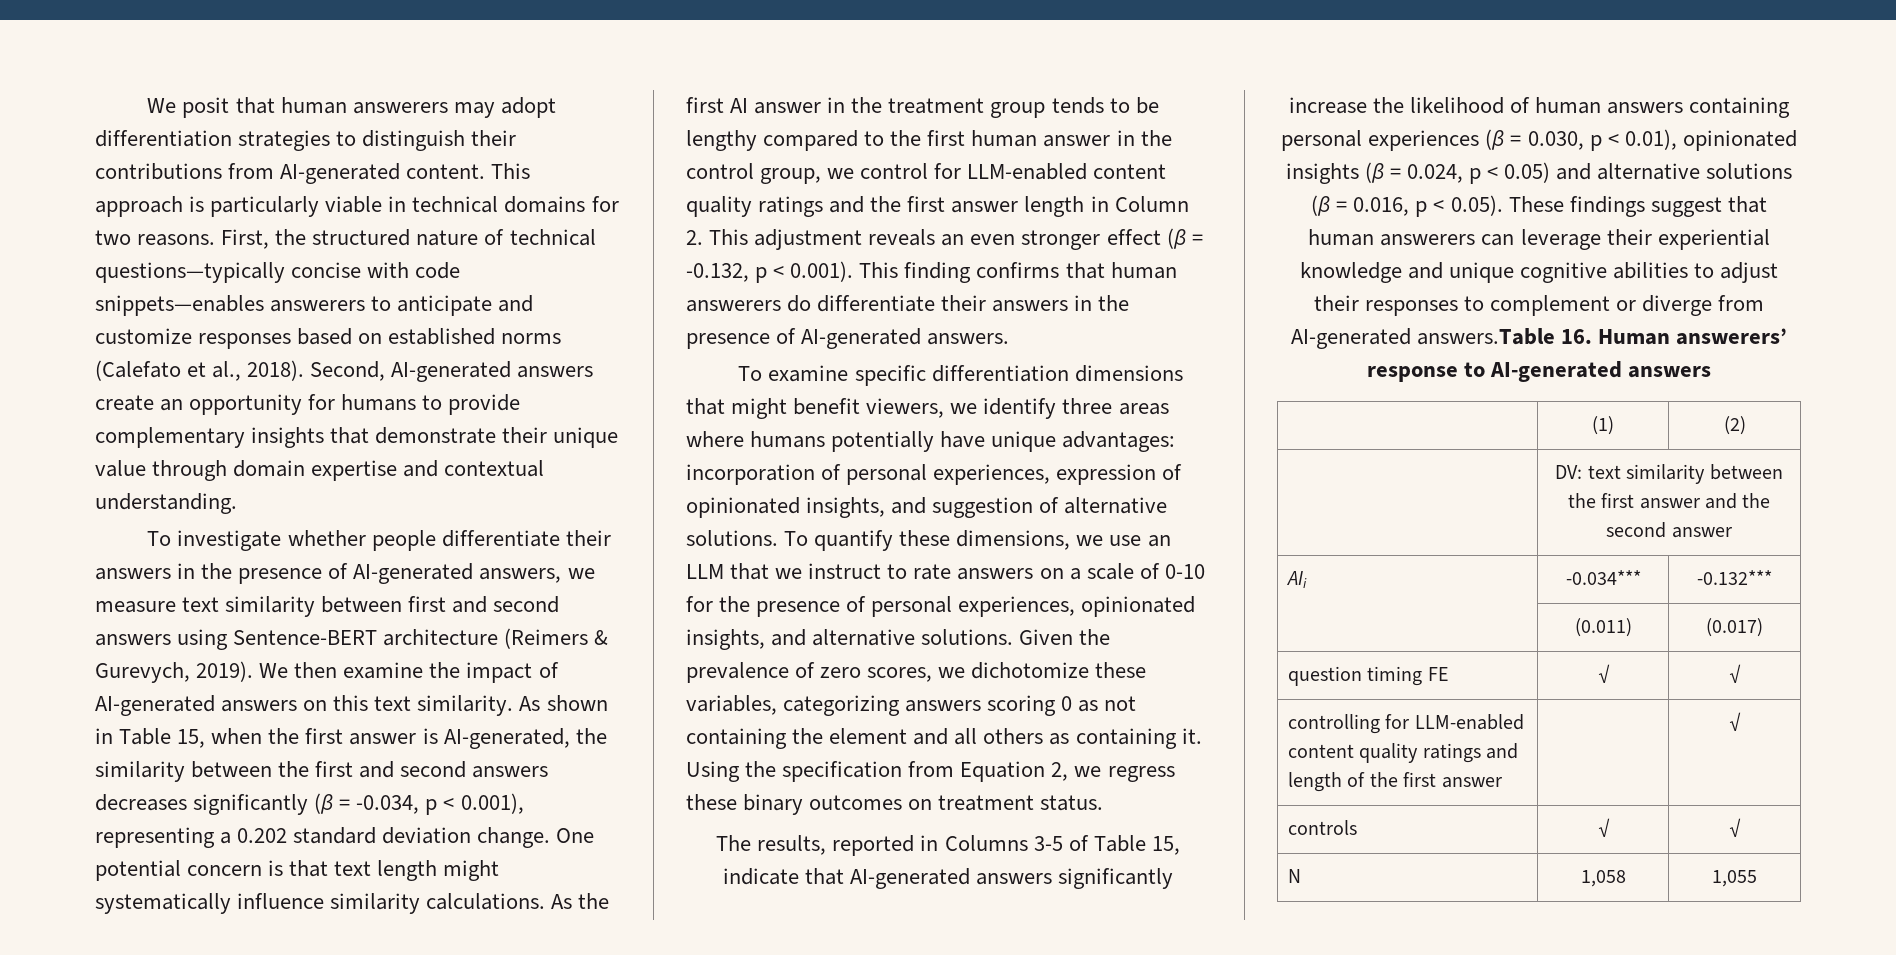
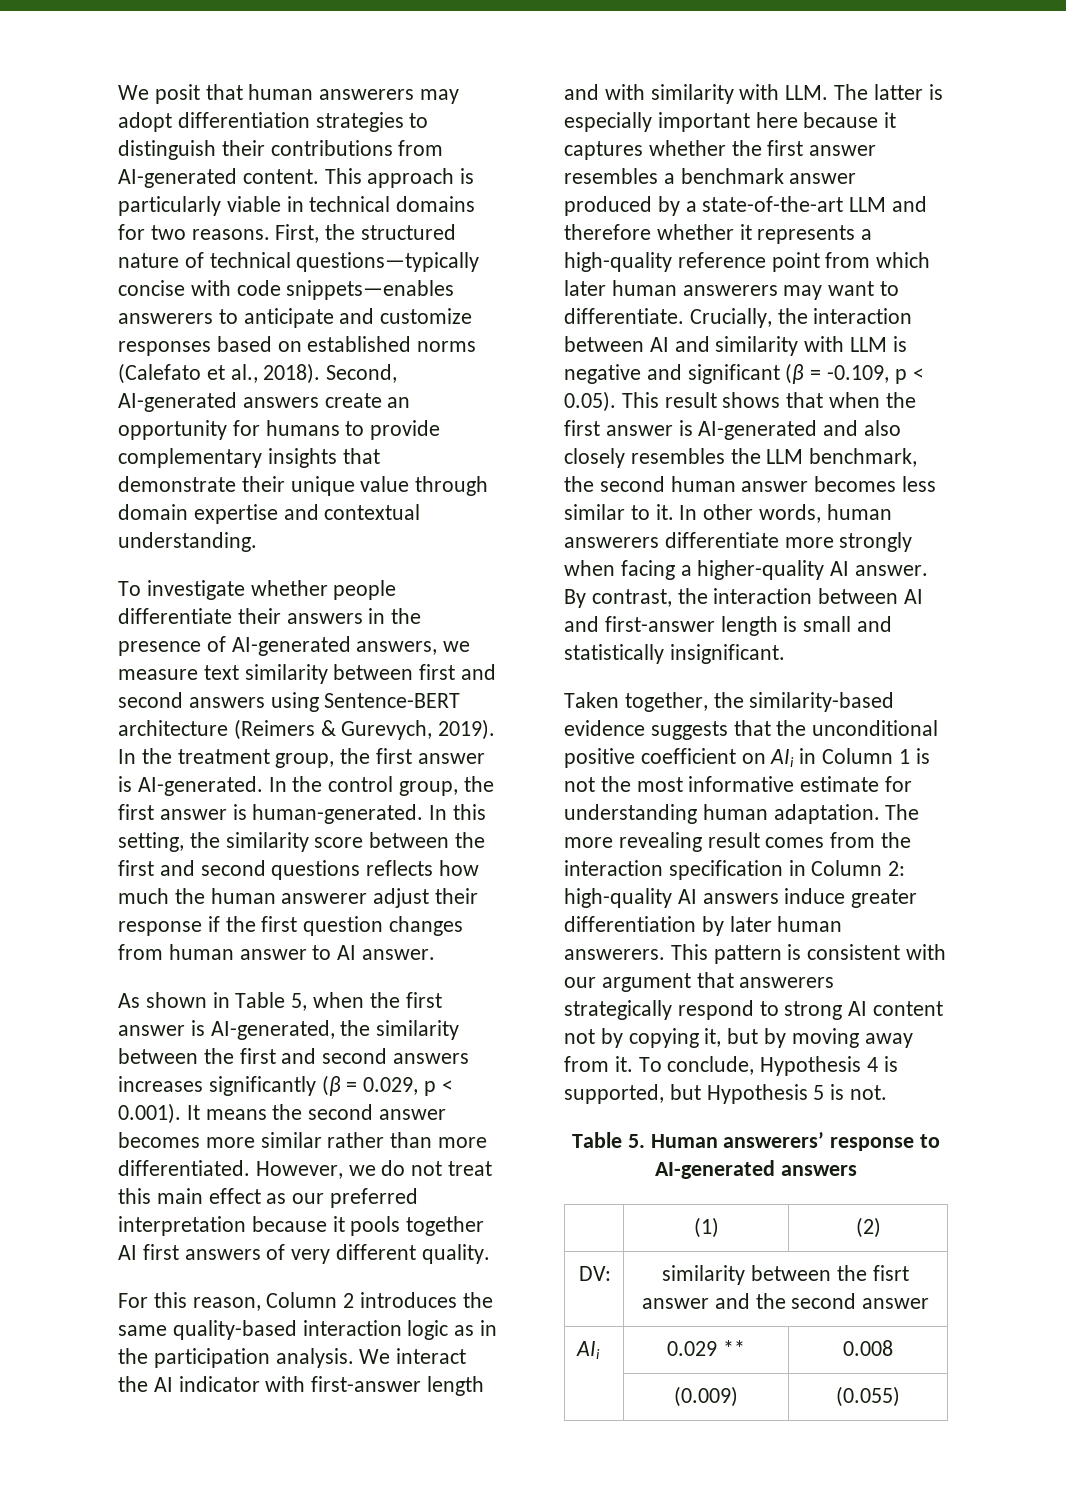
- We then examine the impact of AI-generated answers on this text similarity. As shown in Table 15, when the first answer is AI-generated, the similarity between the first and second answers decreases significantly (β = -0.034, p < 0.001), representing a 0.202 standard deviation change. One potential concern is that text length might systematically influence similarity calculations. As the first AI answer in the treatment group tends to be lengthy compared to the first human answer in the control group, we control for LLM-enabled content quality ratings and the first answer length in Column 2. This adjustment reveals an even stronger effect (β = -0.132, p < 0.001). This finding confirms that human answerers do differentiate their answers in the presence of AI-generated answers.
- To examine specific differentiation dimensions that might benefit viewers, we identify three areas where humans potentially have unique advantages: incorporation of personal experiences, expression of opinionated insights, and suggestion of alternative solutions. To quantify these dimensions, we use an LLM that we instruct to rate answers on a scale of 0-10 for the presence of personal experiences, opinionated insights, and alternative solutions. Given the prevalence of zero scores, we dichotomize these variables, categorizing answers scoring 0 as not containing the element and all others as containing it. Using the specification from Equation 2, we regress these binary outcomes on treatment status.
- The results, reported in Columns 3-5 of Table 15, indicate that AI-generated answers significantly increase the likelihood of human answers containing personal experiences (β = 0.030, p < 0.01), opinionated insights (β = 0.024, p < 0.05) and alternative solutions (β = 0.016, p < 0.05). These findings suggest that human answerers can leverage their experiential knowledge and unique cognitive abilities to adjust their responses to complement or diverge from AI-generated answers.Table 16. Human answerers’ response to AI-generated answers
+ In the treatment group, the first answer is AI-generated. In the control group, the first answer is human-generated. In this setting, the similarity score between the first and second questions reflects how much the human answerer adjust their response if the first question changes from human answer to AI answer.
+ As shown in Table 5, when the first answer is AI-generated, the similarity between the first and second answers increases significantly (β = 0.029, p < 0.001). It means the second answer becomes more similar rather than more differentiated. However, we do not treat this main effect as our preferred interpretation because it pools together AI first answers of very different quality.
+ For this reason, Column 2 introduces the same quality-based interaction logic as in the participation analysis. We interact the AI indicator with first-answer length and with similarity with LLM. The latter is especially important here because it captures whether the first answer resembles a benchmark answer produced by a state-of-the-art LLM and therefore whether it represents a high-quality reference point from which later human answerers may want to differentiate. Crucially, the interaction between AI and similarity with LLM is negative and significant (β = -0.109, p < 0.05). This result shows that when the first answer is AI-generated and also closely resembles the LLM benchmark, the second human answer becomes less similar to it. In other words, human answerers differentiate more strongly when facing a higher-quality AI answer. By contrast, the interaction between AI and first-answer length is small and statistically insignificant.
+ Taken together, the similarity-based evidence suggests that the unconditional positive coefficient on AIi in Column 1 is not the most informative estimate for understanding human adaptation. The more revealing result comes from the interaction specification in Column 2: high-quality AI answers induce greater differentiation by later human answerers. This pattern is consistent with our argument that answerers strategically respond to strong AI content not by copying it, but by moving away from it. To conclude, Hypothesis 4 is supported, but Hypothesis 5 is not.
+ Table 5. Human answerers’ response to AI-generated answers
- | DV: text similarity between the first answer and the second answer
+ DV: | similarity between the fisrt answer and the second answer
- AIi | -0.034*** | -0.132***
- | (0.011) | (0.017)
- question timing FE | √ | √
- controlling for LLM-enabled content quality ratings and length of the first answer | | √
- controls | √ | √
- N | 1,058 | 1,055
+ AIi | 0.029 ** | 0.008
+ | (0.009) | (0.055)

